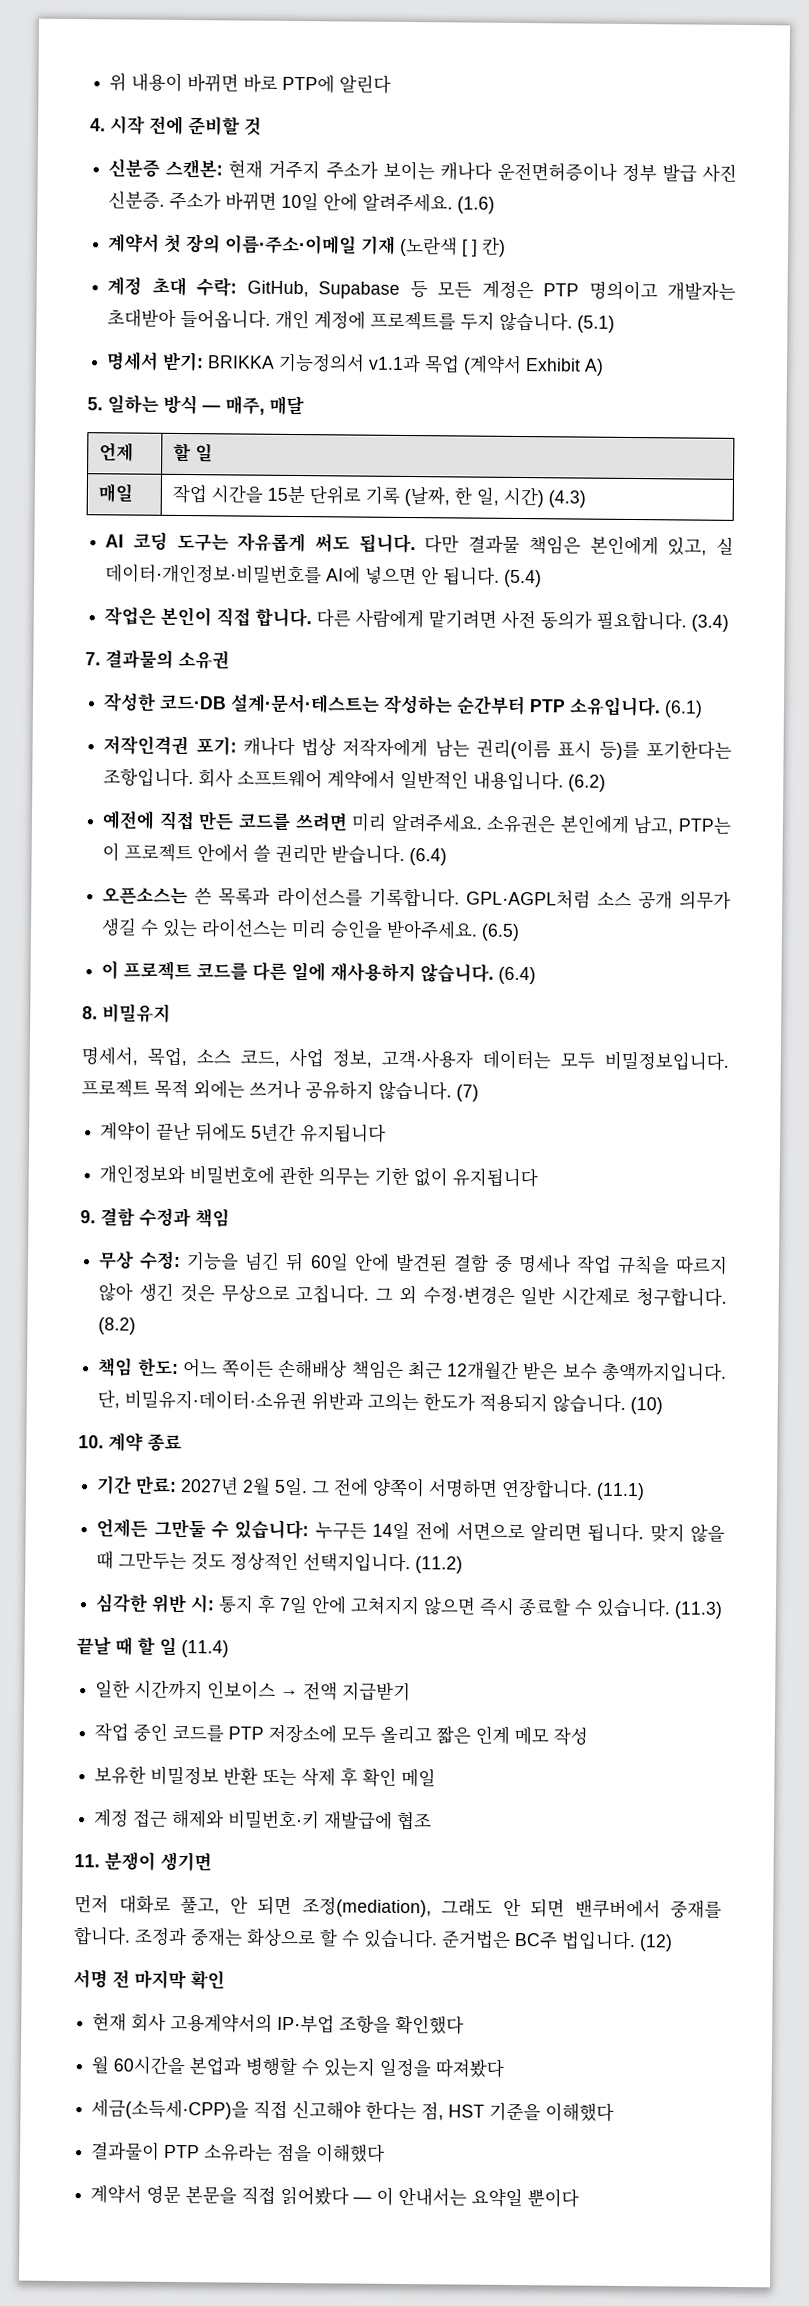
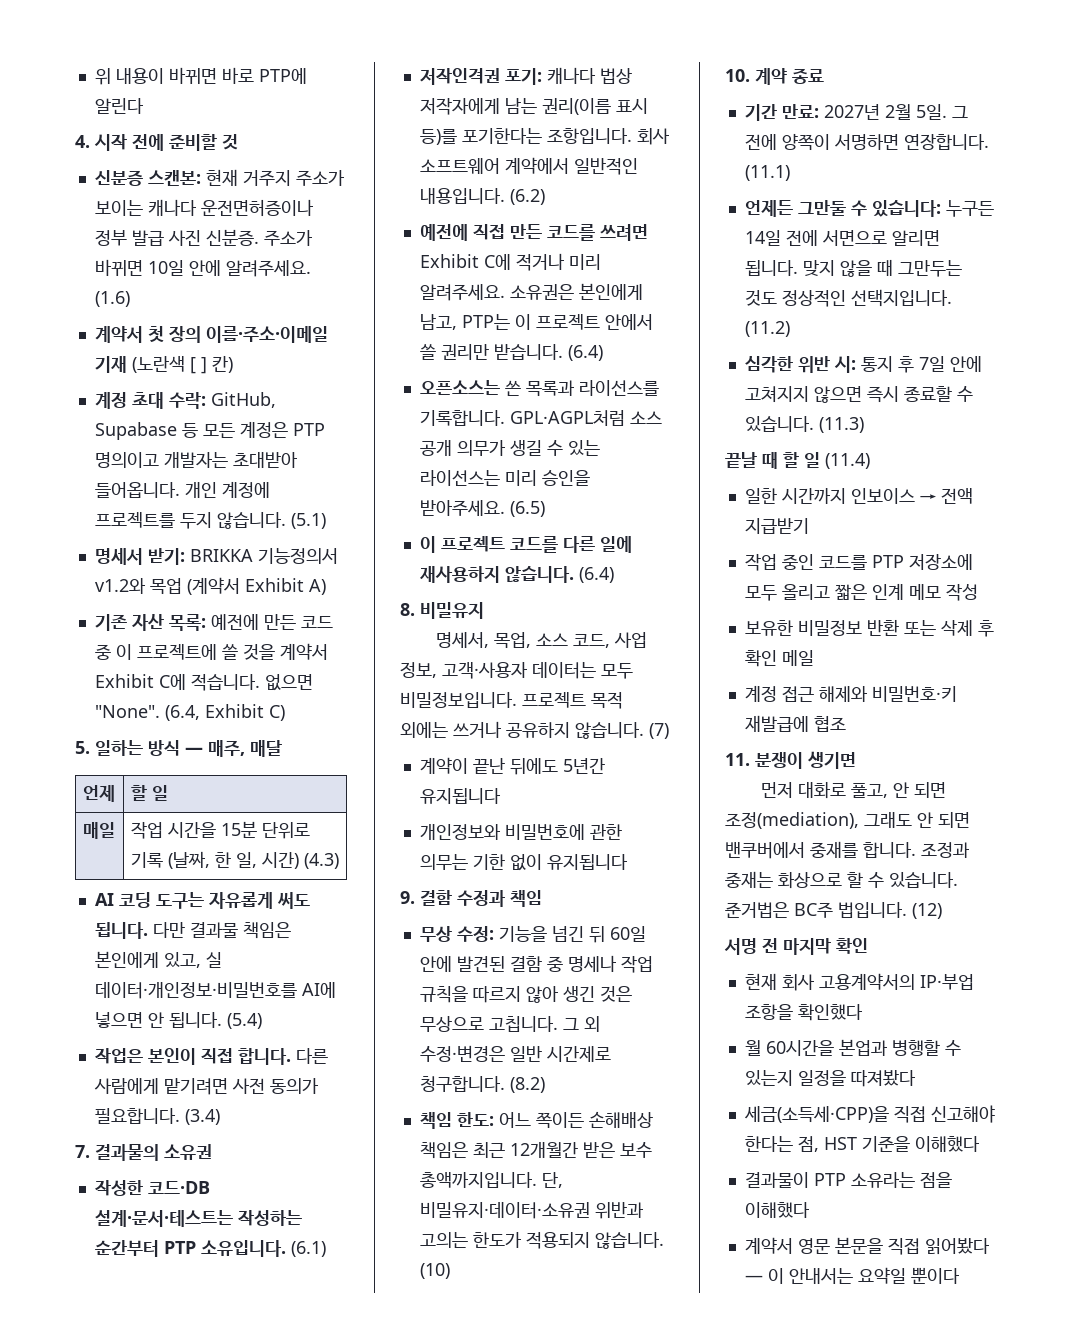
- 명세서 받기: BRIKKA 기능정의서 v1.1과 목업 (계약서 Exhibit A)
+ 명세서 받기: BRIKKA 기능정의서 v1.2와 목업 (계약서 Exhibit A)
+ 기존 자산 목록: 예전에 만든 코드 중 이 프로젝트에 쓸 것을 계약서 Exhibit C에 적습니다. 없으면 "None". (6.4, Exhibit C)
- 예전에 직접 만든 코드를 쓰려면 미리 알려주세요.
+ 예전에 직접 만든 코드를 쓰려면 Exhibit C에 적거나 미리 알려주세요.

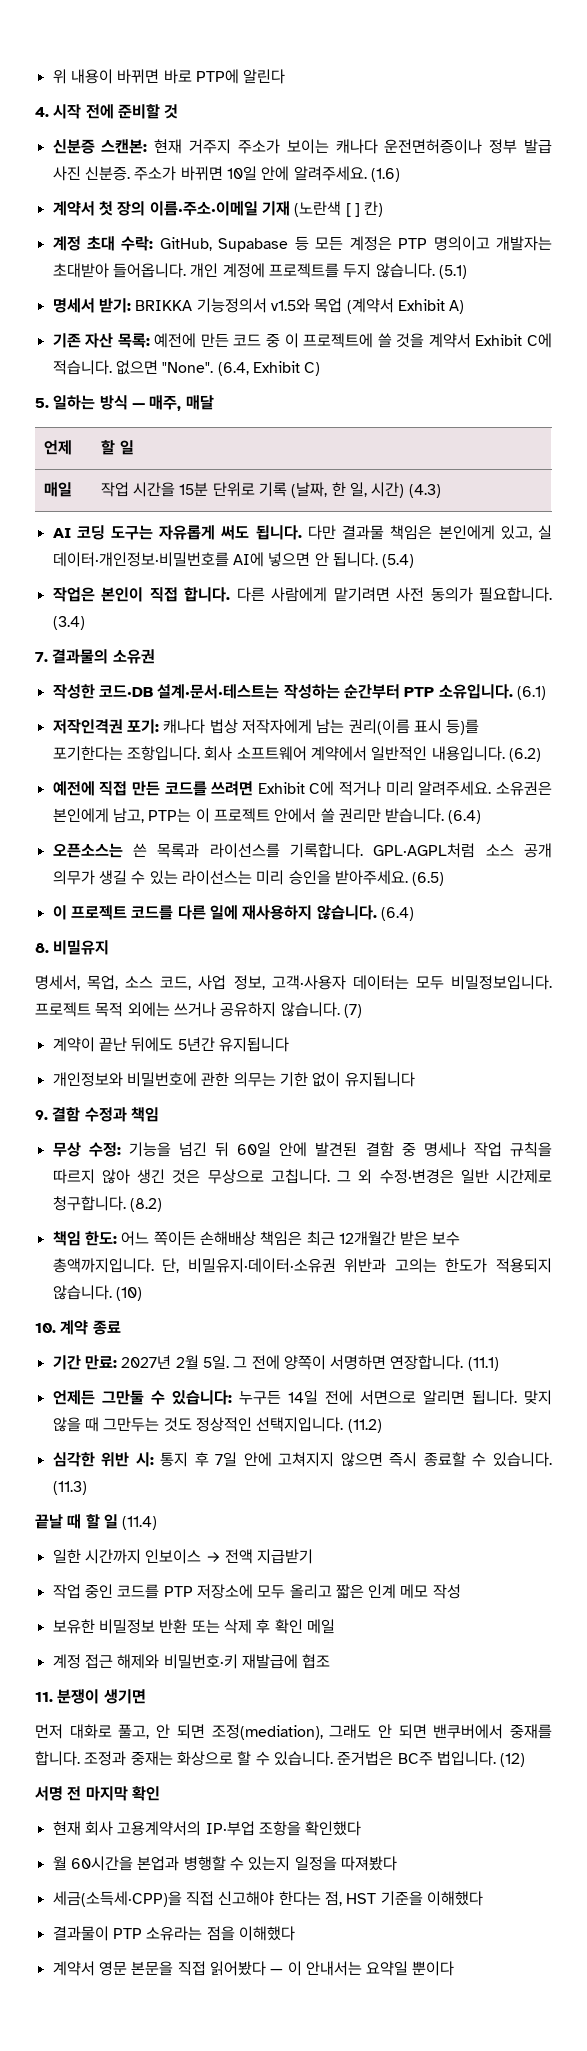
- 명세서 받기: BRIKKA 기능정의서 v1.2와 목업 (계약서 Exhibit A)
+ 명세서 받기: BRIKKA 기능정의서 v1.5와 목업 (계약서 Exhibit A)

